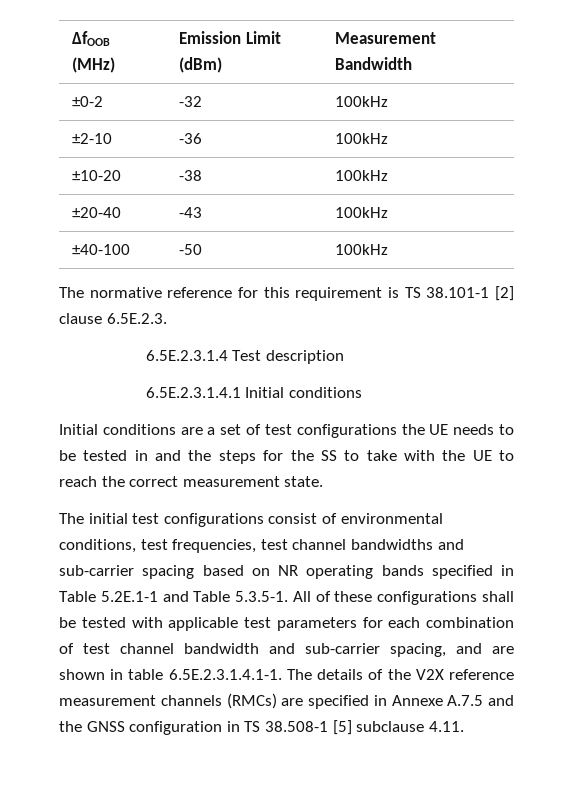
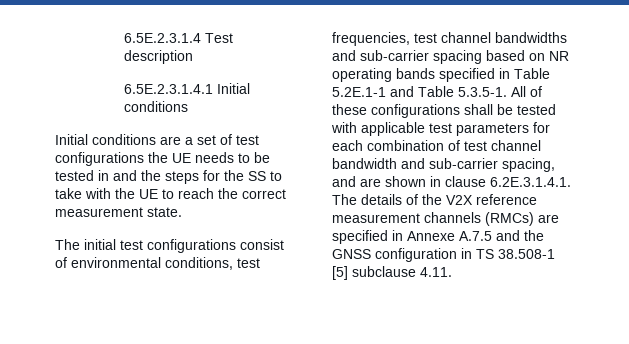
- ΔfOOB (MHz) | Emission Limit (dBm) | Measurement Bandwidth
- ±0-2 | -32 | 100kHz
- ±2-10 | -36 | 100kHz
- ±10-20 | -38 | 100kHz
- ±20-40 | -43 | 100kHz
- ±40-100 | -50 | 100kHz
- The normative reference for this requirement is TS 38.101-1 [2] clause 6.5E.2.3.
- The initial test configurations consist of environmental conditions, test frequencies, test channel bandwidths and sub-carrier spacing based on NR operating bands specified in Table 5.2E.1-1 and Table 5.3.5-1. All of these configurations shall be tested with applicable test parameters for each combination of test channel bandwidth and sub-carrier spacing, and are shown in table 6.5E.2.3.1.4.1-1. The details of the V2X reference measurement channels (RMCs) are specified in Annexe A.7.5 and the GNSS configuration in TS 38.508-1 [5] subclause 4.11.
+ The initial test configurations consist of environmental conditions, test frequencies, test channel bandwidths and sub-carrier spacing based on NR operating bands specified in Table 5.2E.1-1 and Table 5.3.5-1. All of these configurations shall be tested with applicable test parameters for each combination of test channel bandwidth and sub-carrier spacing, and are shown in clause 6.2E.3.1.4.1. The details of the V2X reference measurement channels (RMCs) are specified in Annexe A.7.5 and the GNSS configuration in TS 38.508-1 [5] subclause 4.11.

